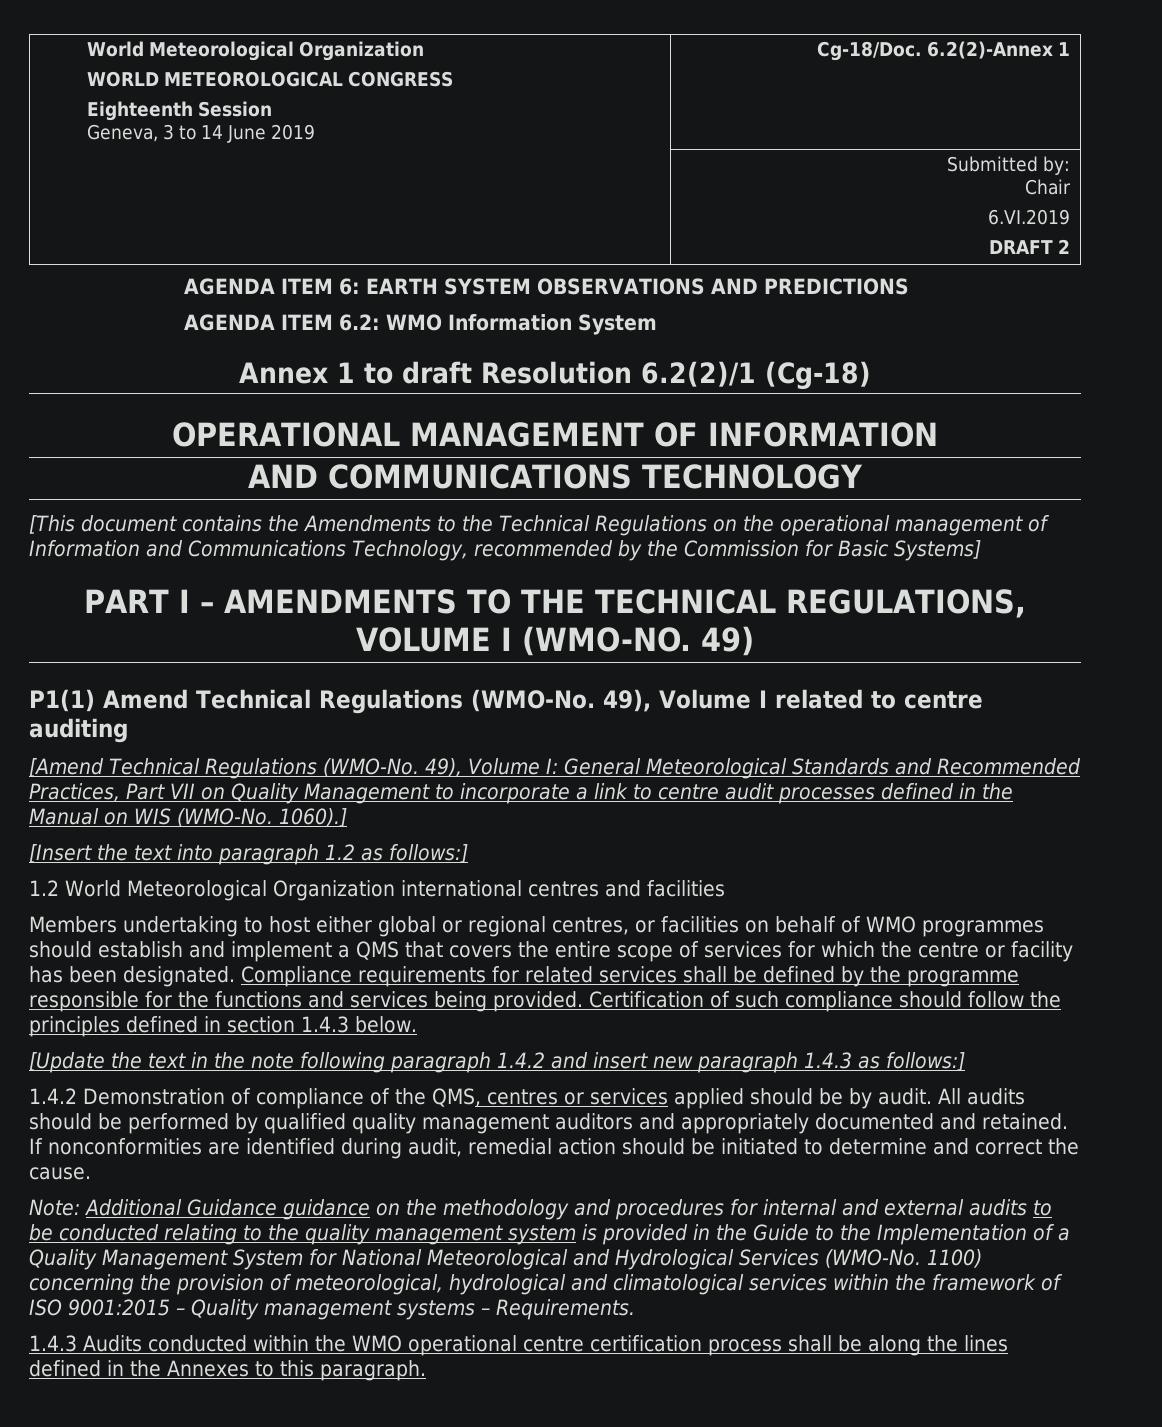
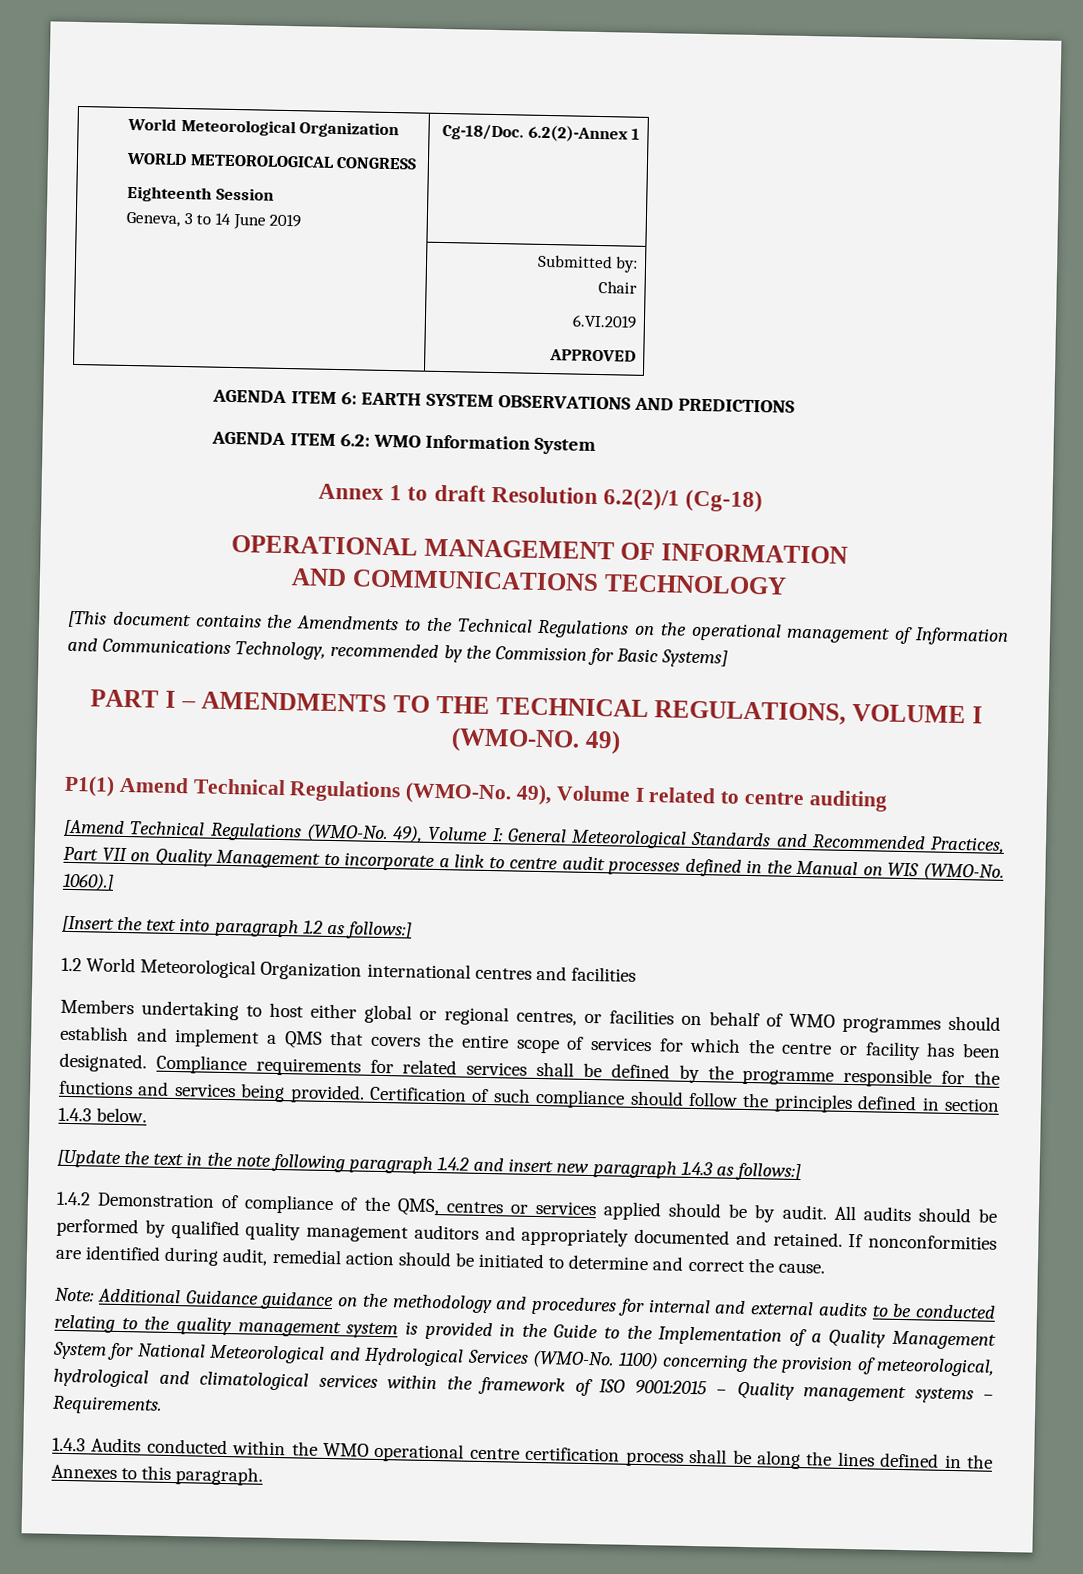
  | Submitted by:
  Chair
  6.VI.2019
- DRAFT 2
+ APPROVED

